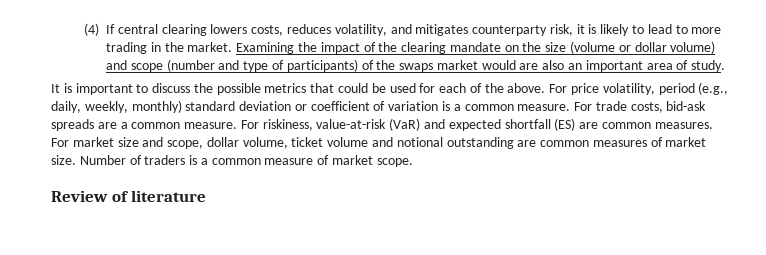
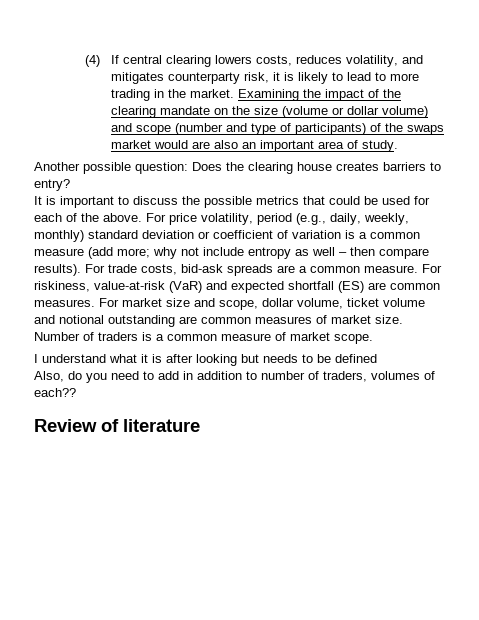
+ Another possible question: Does the clearing house creates barriers to entry?
- For price volatility, period (e.g., daily, weekly, monthly) standard deviation or coefficient of variation is a common measure.
+ For price volatility, period (e.g., daily, weekly, monthly) standard deviation or coefficient of variation is a common measure (add more; why not include entropy as well – then compare results).
+ I understand what it is after looking but needs to be defined
+ Also, do you need to add in addition to number of traders, volumes of each??

